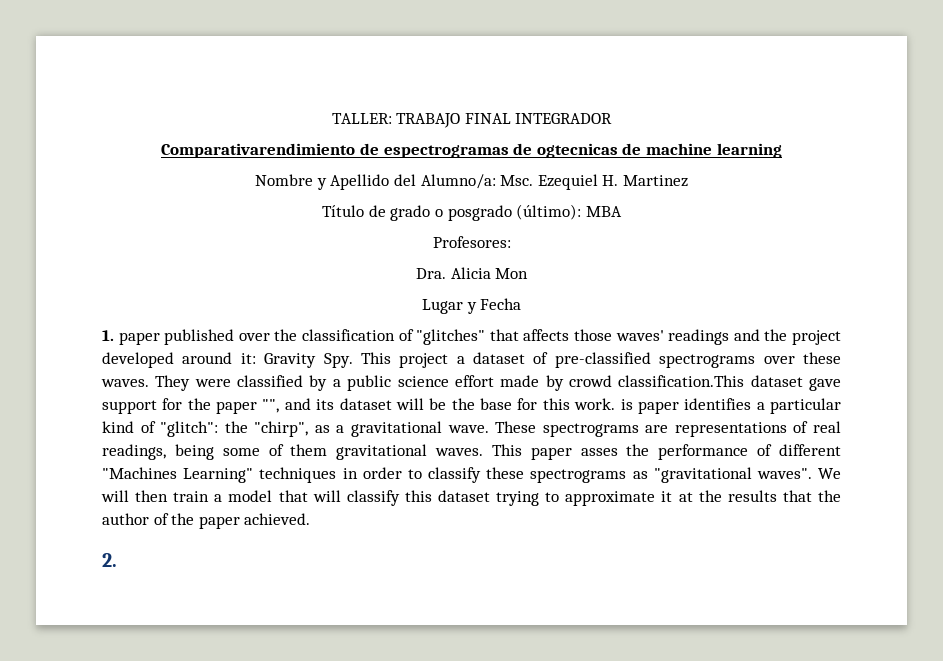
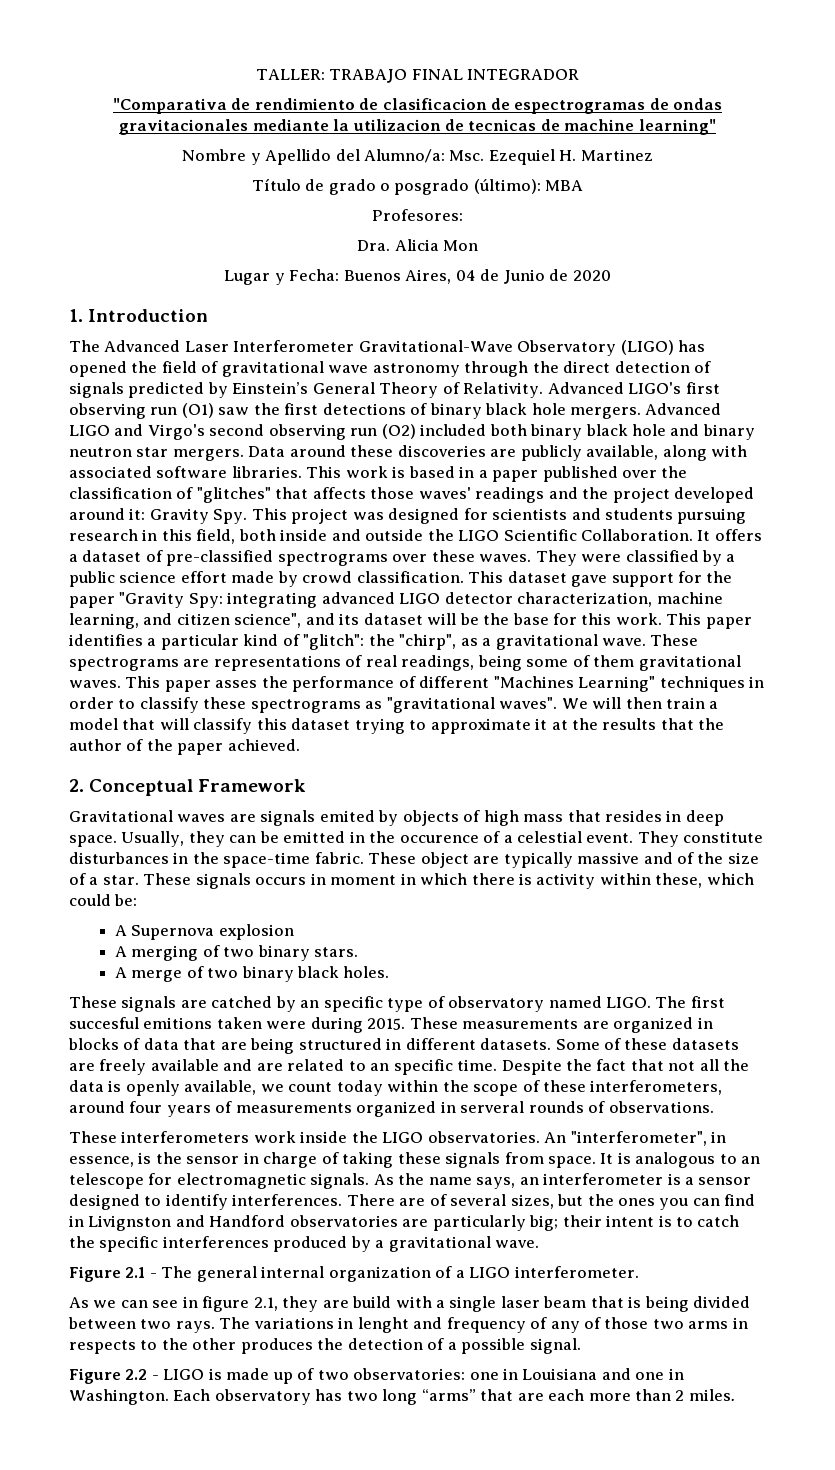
- Comparativarendimiento de espectrogramas de ogtecnicas de machine learning
+ "Comparativa de rendimiento de clasificacion de espectrogramas de ondas gravitacionales mediante la utilizacion de tecnicas de machine learning"
- Lugar y Fecha
- 1. paper published over the classification of "glitches" that affects those waves' readings and the project developed around it: Gravity Spy. This project a dataset of pre-classified spectrograms over these waves.
+ Lugar y Fecha: Buenos Aires, 04 de Junio de 2020
+ 1. Introduction
+ The Advanced Laser Interferometer Gravitational-Wave Observatory (LIGO) has opened the field of gravitational wave astronomy through the direct detection of signals predicted by Einstein’s General Theory of Relativity. Advanced LIGO's first observing run (O1) saw the first detections of binary black hole mergers. Advanced LIGO and Virgo's second observing run (O2) included both binary black hole and binary neutron star mergers. Data around these discoveries are publicly available, along with associated software libraries. This work is based in a paper published over the classification of "glitches" that affects those waves' readings and the project developed around it: Gravity Spy. This project was designed for scientists and students pursuing research in this field, both inside and outside the LIGO Scientific Collaboration. It offers a dataset of pre-classified spectrograms over these waves.
- They were classified by a public science effort made by crowd classification.This dataset gave support for the paper "", and its dataset will be the base for this work. is paper identifies a particular kind of "glitch": the "chirp", as a gravitational wave.
+ They were classified by a public science effort made by crowd classification. This dataset gave support for the paper "Gravity Spy: integrating advanced LIGO detector characterization, machine learning, and citizen science", and its dataset will be the base for this work. This paper identifies a particular kind of "glitch": the "chirp", as a gravitational wave.
- 2.
+ 2. Conceptual Framework
+ Gravitational waves are signals emited by objects of high mass that resides in deep space. Usually, they can be emitted in the occurence of a celestial event. They constitute disturbances in the space-time fabric. These object are typically massive and of the size of a star. These signals occurs in moment in which there is activity within these, which could be:
+ A Supernova explosion
+ A merging of two binary stars.
+ A merge of two binary black holes.
+ These signals are catched by an specific type of observatory named LIGO. The first succesful emitions taken were during 2015. These measurements are organized in blocks of data that are being structured in different datasets. Some of these datasets are freely available and are related to an specific time. Despite the fact that not all the data is openly available, we count today within the scope of these interferometers, around four years of measurements organized in serveral rounds of observations.
+ These interferometers work inside the LIGO observatories. An "interferometer", in essence, is the sensor in charge of taking these signals from space. It is analogous to an telescope for electromagnetic signals. As the name says, an interferometer is a sensor designed to identify interferences. There are of several sizes, but the ones you can find in Livignston and Handford observatories are particularly big; their intent is to catch the specific interferences produced by a gravitational wave.
+ Figure 2.1 - The general internal organization of a LIGO interferometer.
+ As we can see in figure 2.1, they are build with a single laser beam that is being divided between two rays. The variations in lenght and frequency of any of those two arms in respects to the other produces the detection of a possible signal.
+ Figure 2.2 - LIGO is made up of two observatories: one in Louisiana and one in Washington. Each observatory has two long “arms” that are each more than 2 miles.

